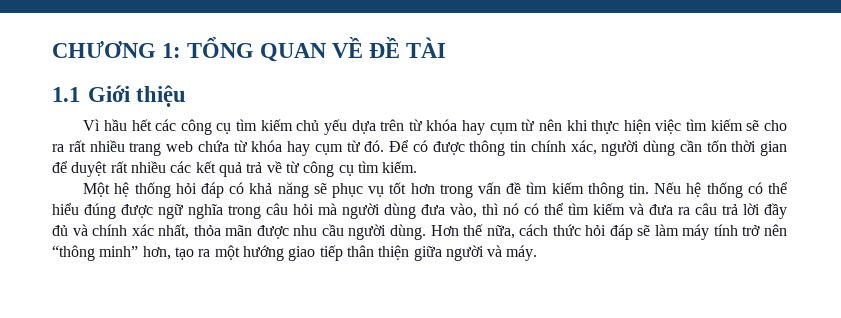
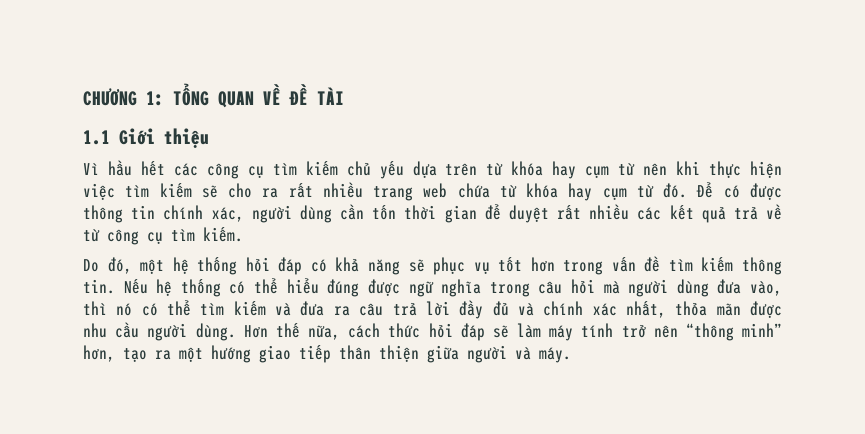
- Một hệ thống hỏi đáp có khả năng sẽ phục vụ tốt hơn trong vấn đề tìm kiếm thông tin.
+ Do đó, một hệ thống hỏi đáp có khả năng sẽ phục vụ tốt hơn trong vấn đề tìm kiếm thông tin.

